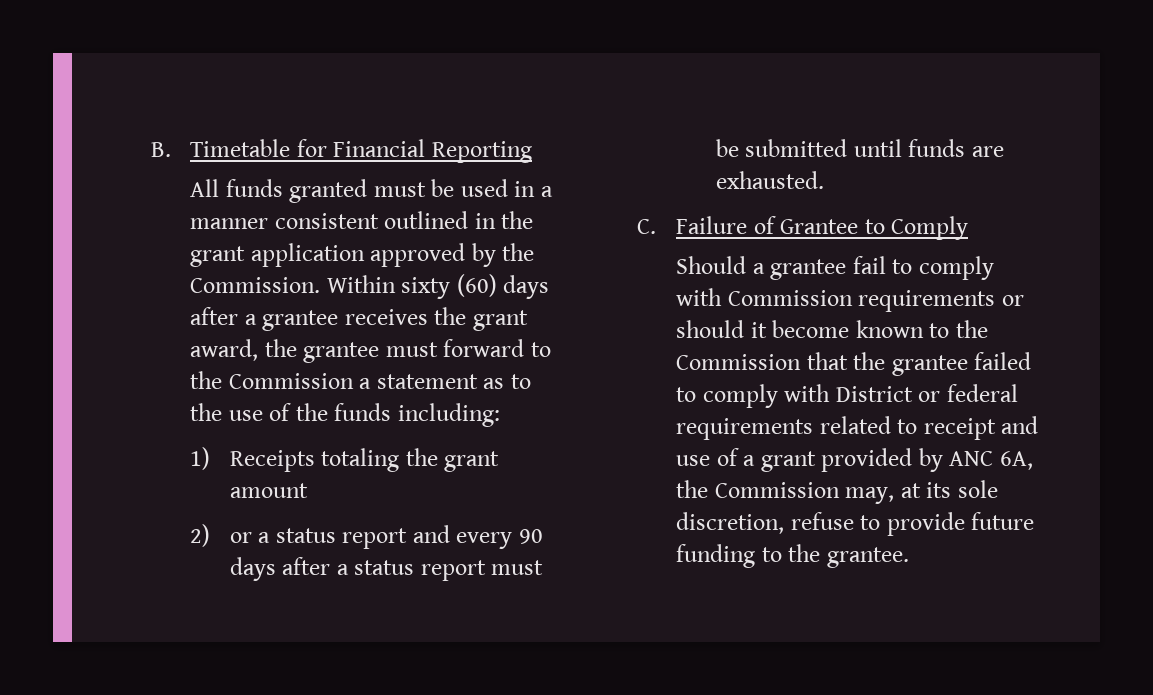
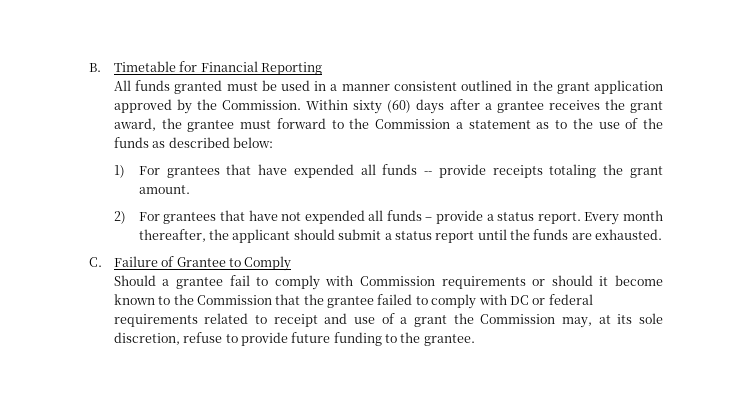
- Within sixty (60) days after a grantee receives the grant award, the grantee must forward to the Commission a statement as to the use of the funds including:
- 1) Receipts totaling the grant amount
+ Within sixty (60) days after a grantee receives the grant award, the grantee must forward to the Commission a statement as to the use of the funds as described below:
+ 1) For grantees that have expended all funds -- provide receipts totaling the grant amount.
- 2) or a status report and every 90 days after a status report must be submitted until funds are exhausted.
+ 2) For grantees that have not expended all funds – provide a status report. Every month thereafter, the applicant should submit a status report until the funds are exhausted.
- Should a grantee fail to comply with Commission requirements or should it become known to the Commission that the grantee failed to comply with District or federal requirements related to receipt and use of a grant provided by ANC 6A, the Commission may, at its sole discretion, refuse to provide future funding to the grantee.
+ Should a grantee fail to comply with Commission requirements or should it become known to the Commission that the grantee failed to comply with DC or federal requirements related to receipt and use of a grant the Commission may, at its sole discretion, refuse to provide future funding to the grantee.

